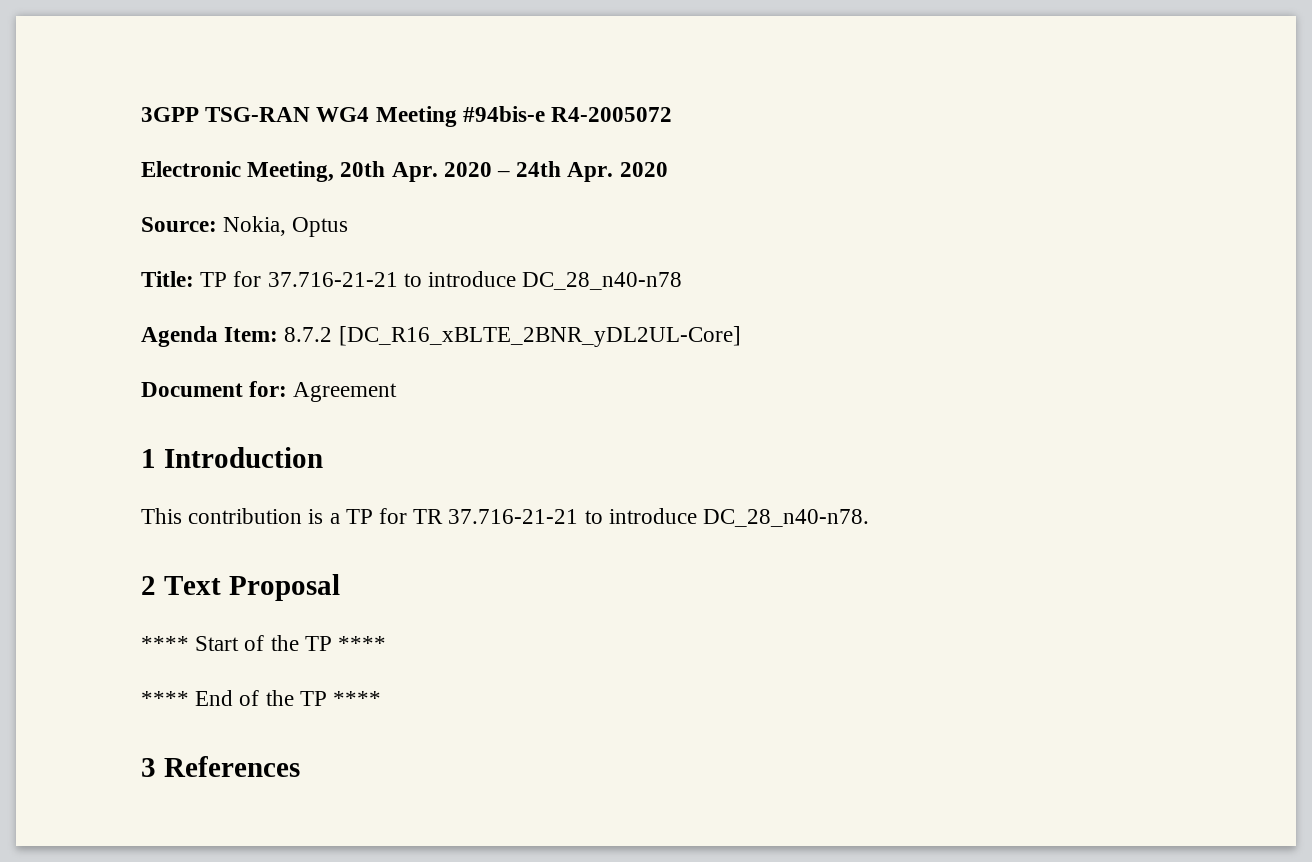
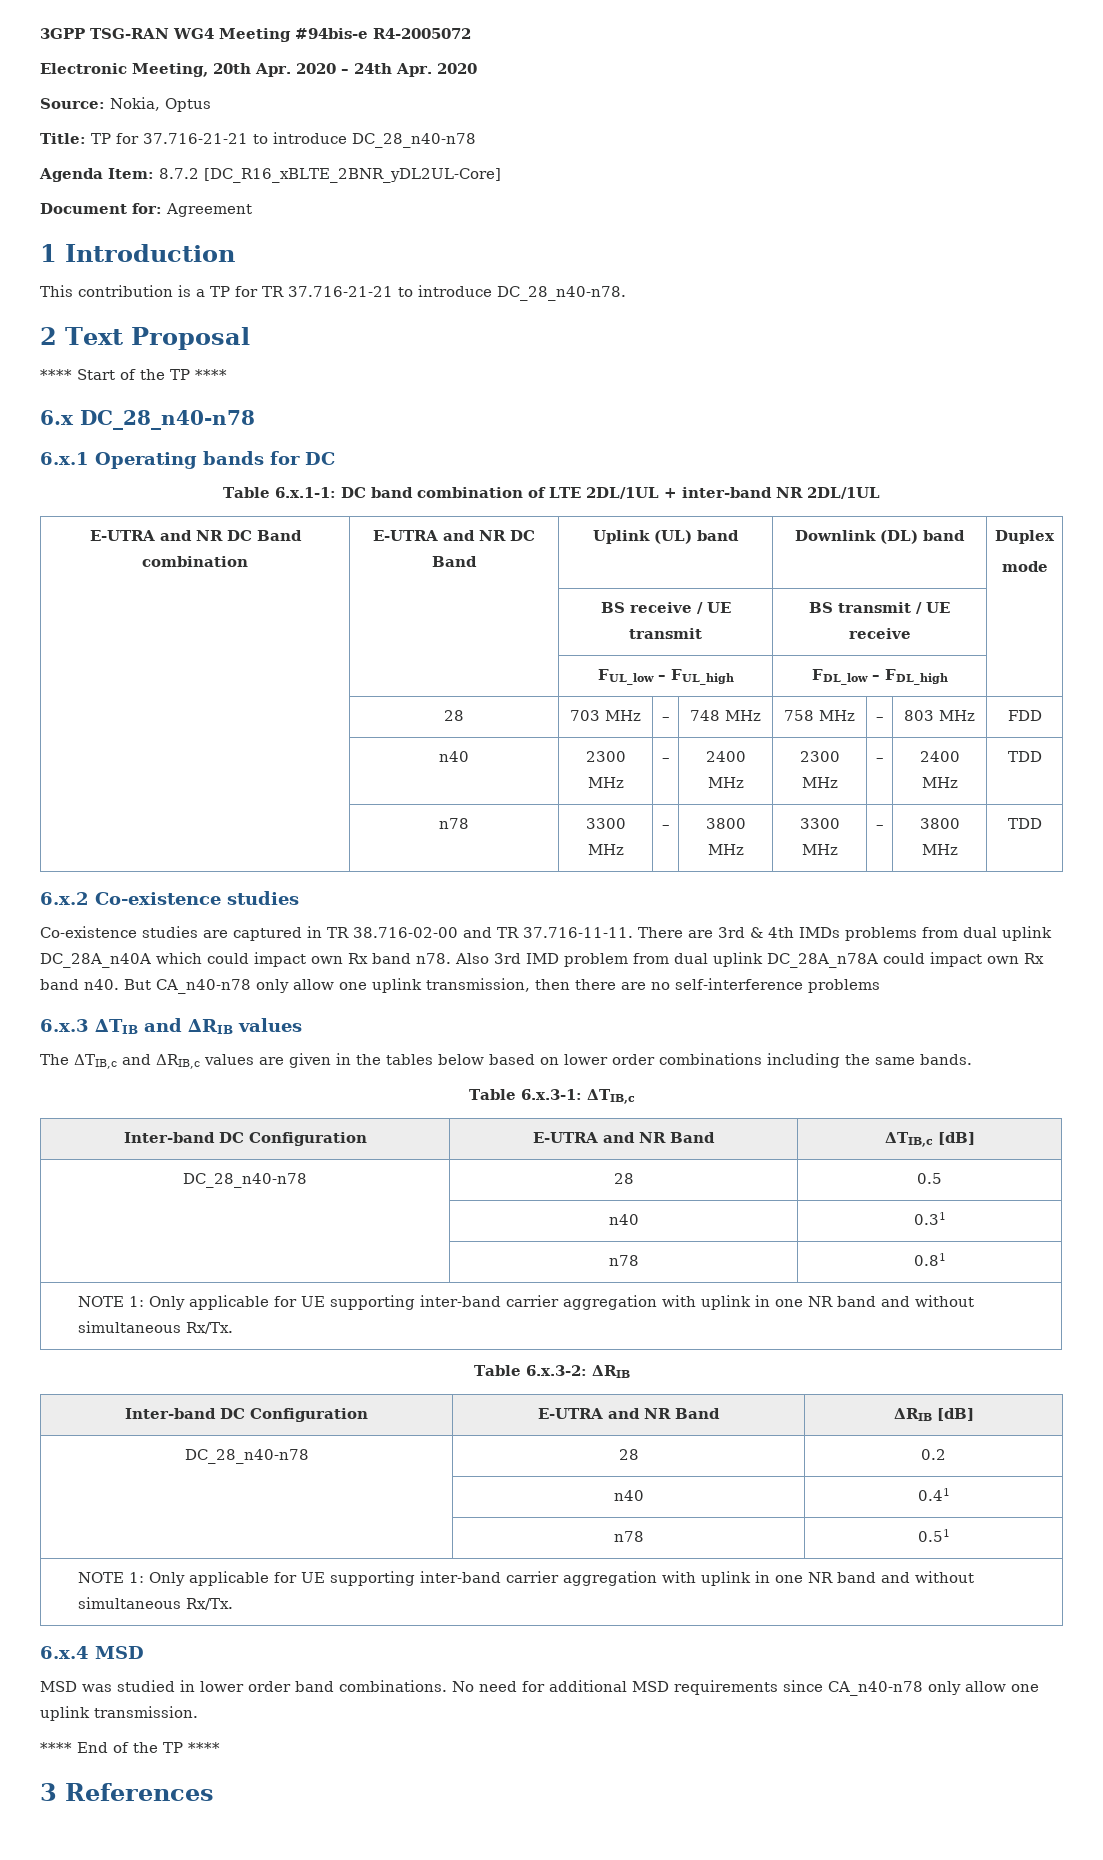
+ 6.x DC_28_n40-n78
+ 6.x.1 Operating bands for DC
+ Table 6.x.1-1: DC band combination of LTE 2DL/1UL + inter-band NR 2DL/1UL
+ E-UTRA and NR DC Band combination | E-UTRA and NR DC Band | Uplink (UL) band | Downlink (DL) band | Duplex
+ mode
+ | | BS receive / UE transmit | BS transmit / UE receive |
+ | | FUL_low – FUL_high | FDL_low – FDL_high |
+ | 28 | 703 MHz | – | 748 MHz | 758 MHz | – | 803 MHz | FDD
+ | n40 | 2300 MHz | – | 2400 MHz | 2300 MHz | – | 2400 MHz | TDD
+ | n78 | 3300 MHz | – | 3800 MHz | 3300 MHz | – | 3800 MHz | TDD
+ 6.x.2 Co-existence studies
+ Co-existence studies are captured in TR 38.716-02-00 and TR 37.716-11-11. There are 3rd & 4th IMDs problems from dual uplink DC_28A_n40A which could impact own Rx band n78. Also 3rd IMD problem from dual uplink DC_28A_n78A could impact own Rx band n40. But CA_n40-n78 only allow one uplink transmission, then there are no self-interference problems
+ 6.x.3 ∆TIB and ∆RIB values
+ The ΔTIB,c and ΔRIB,c values are given in the tables below based on lower order combinations including the same bands.
+ Table 6.x.3-1: ΔTIB,c
+ Inter-band DC Configuration | E-UTRA and NR Band | ΔTIB,c [dB]
+ DC_28_n40-n78 | 28 | 0.5
+ | n40 | 0.31
+ | n78 | 0.81
+ NOTE 1: Only applicable for UE supporting inter-band carrier aggregation with uplink in one NR band and without simultaneous Rx/Tx.
+ Table 6.x.3-2: ΔRIB
+ Inter-band DC Configuration | E-UTRA and NR Band | ΔRIB [dB]
+ DC_28_n40-n78 | 28 | 0.2
+ | n40 | 0.41
+ | n78 | 0.51
+ NOTE 1: Only applicable for UE supporting inter-band carrier aggregation with uplink in one NR band and without simultaneous Rx/Tx.
+ 6.x.4 MSD
+ MSD was studied in lower order band combinations. No need for additional MSD requirements since CA_n40-n78 only allow one uplink transmission.

